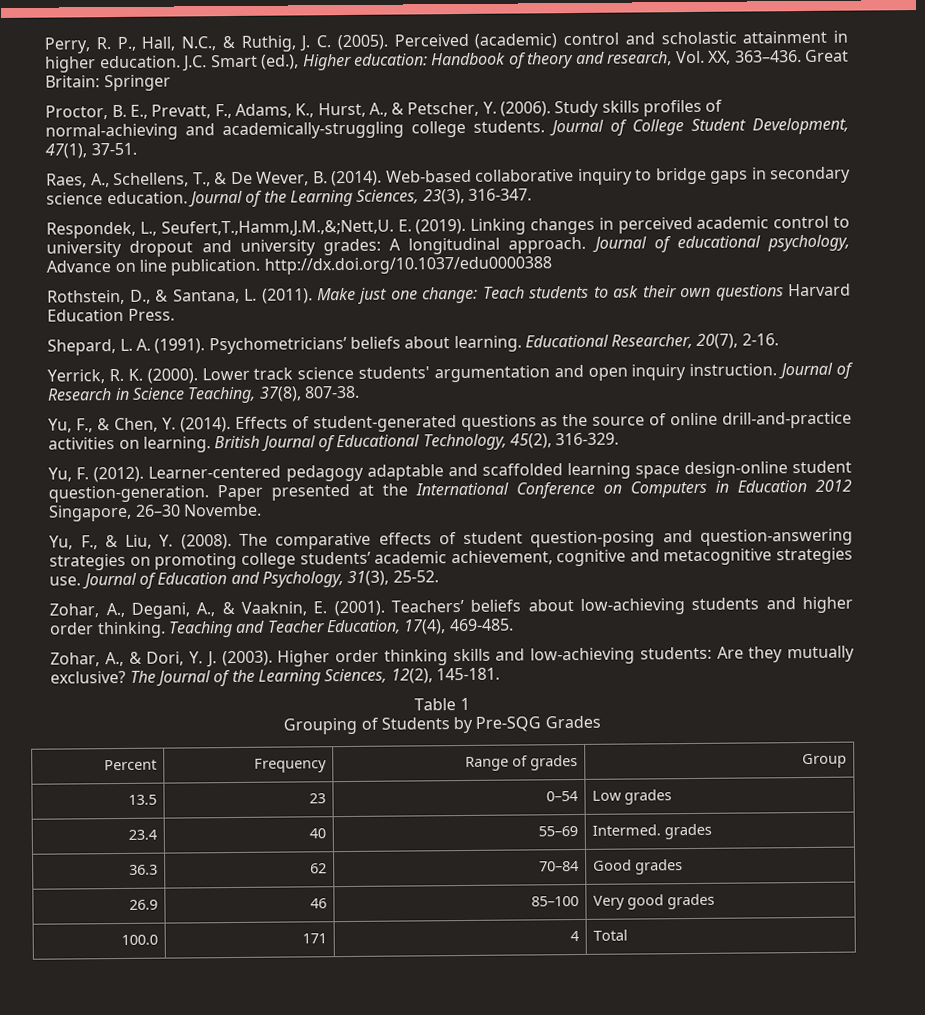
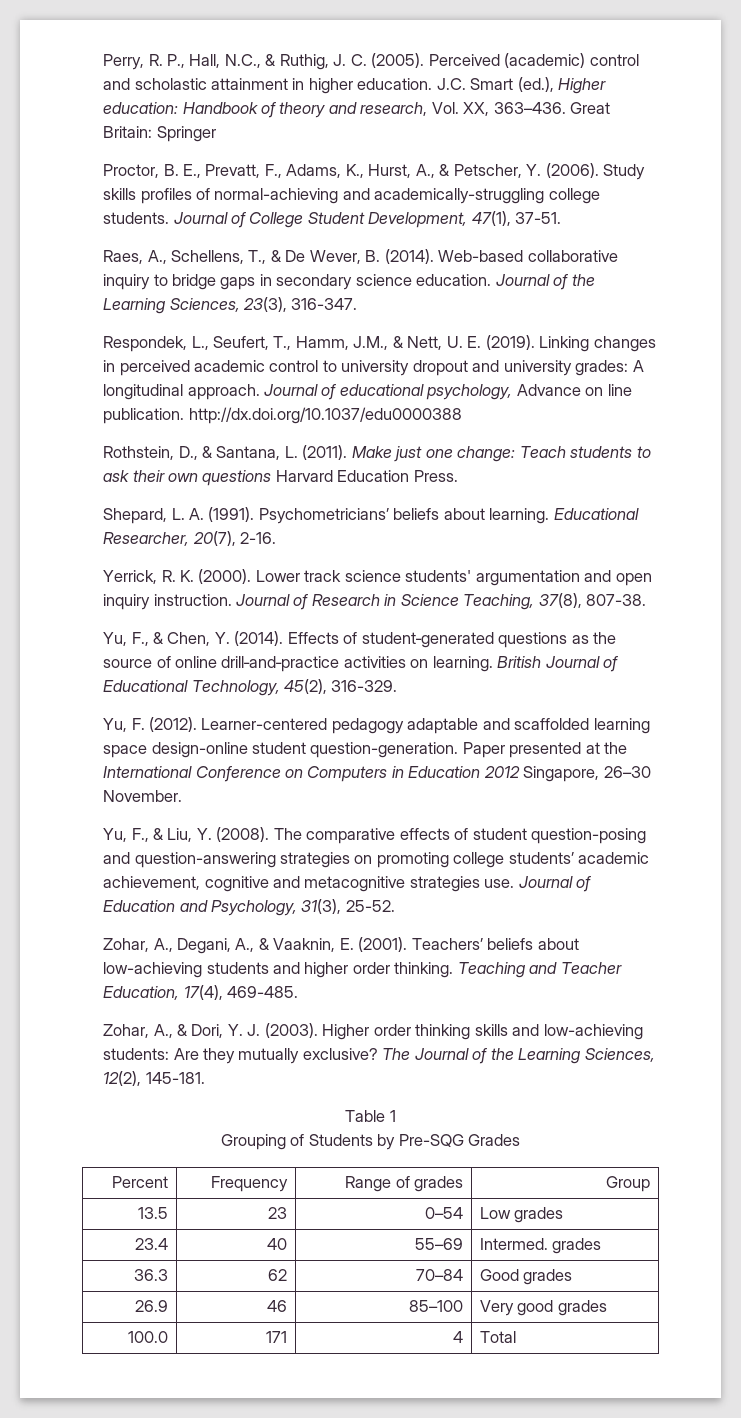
- Respondek, L., Seufert,T.,Hamm,J.M.,&;Nett,U. E. (2019).
+ Respondek, L., Seufert, T., Hamm, J.M., & Nett, U. E. (2019).
- Paper presented at the International Conference on Computers in Education 2012 Singapore, 26–30 Novembe.
+ Paper presented at the International Conference on Computers in Education 2012 Singapore, 26–30 November.

